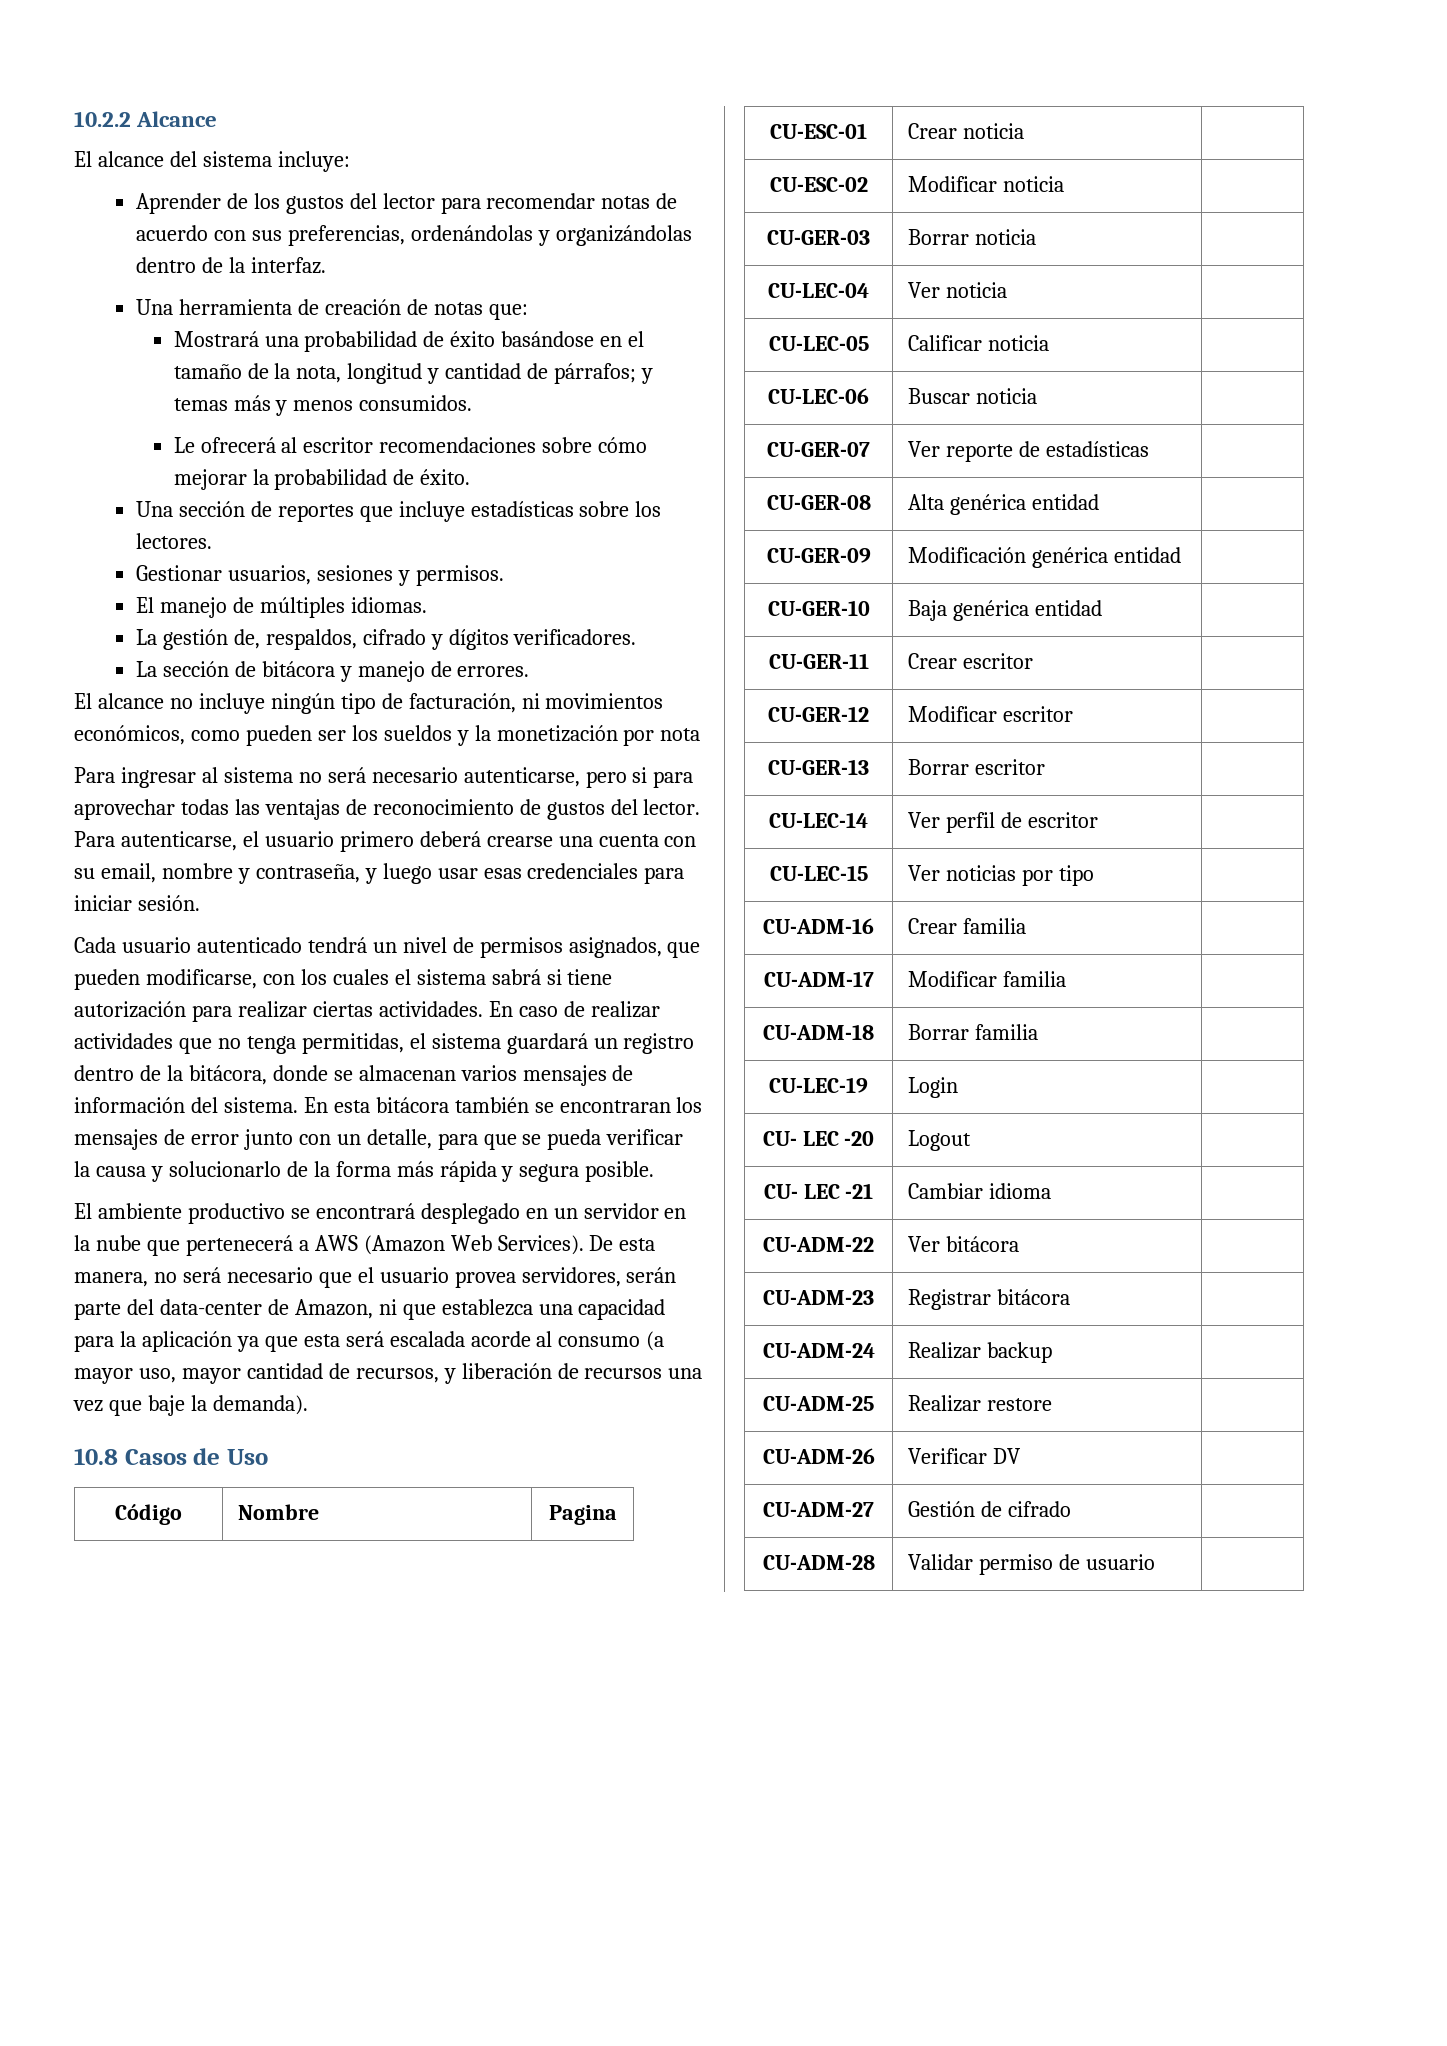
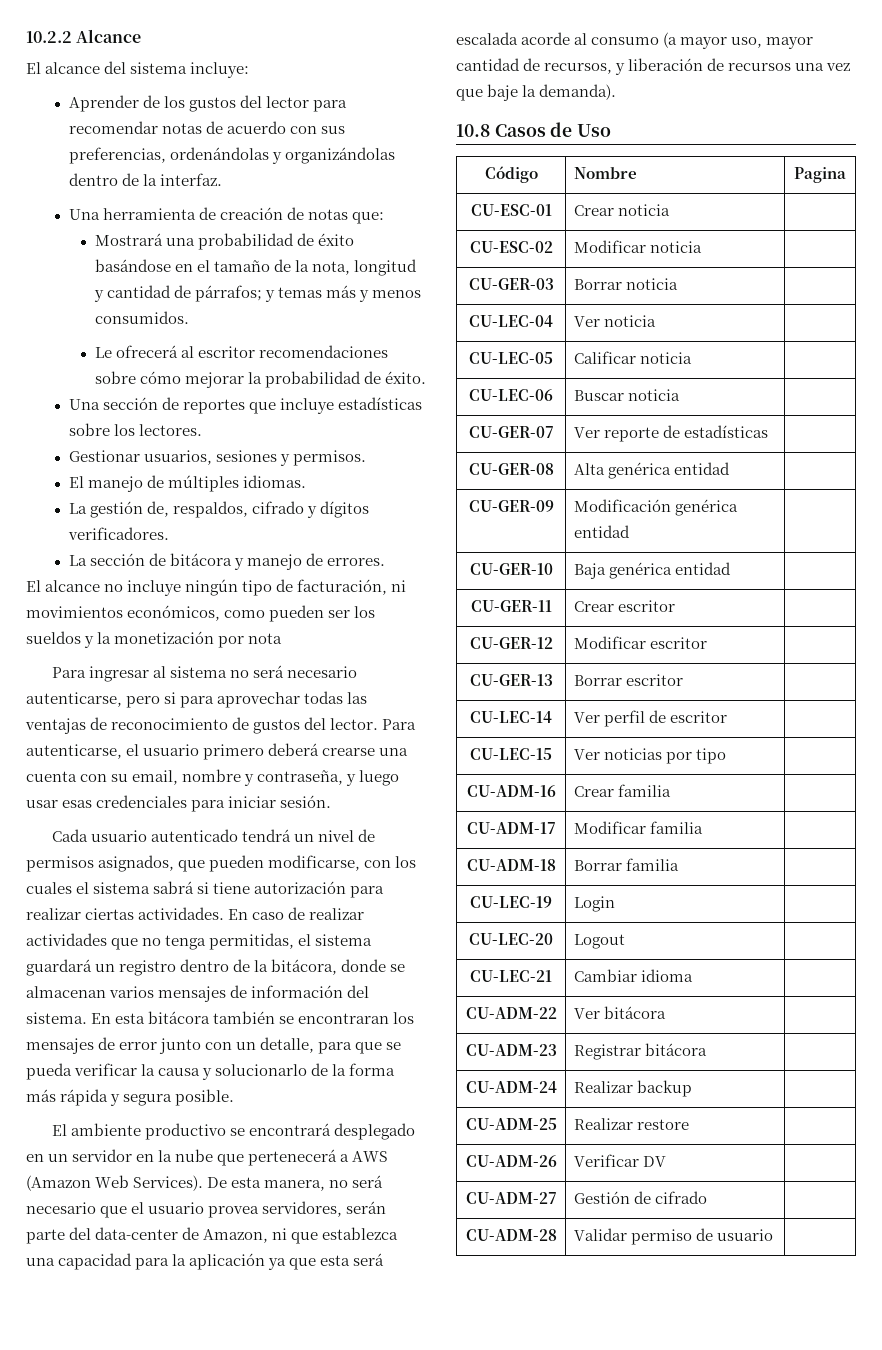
- CU- LEC -20 | Logout |
- CU- LEC -21 | Cambiar idioma |
+ CU-LEC-20 | Logout |
+ CU-LEC-21 | Cambiar idioma |

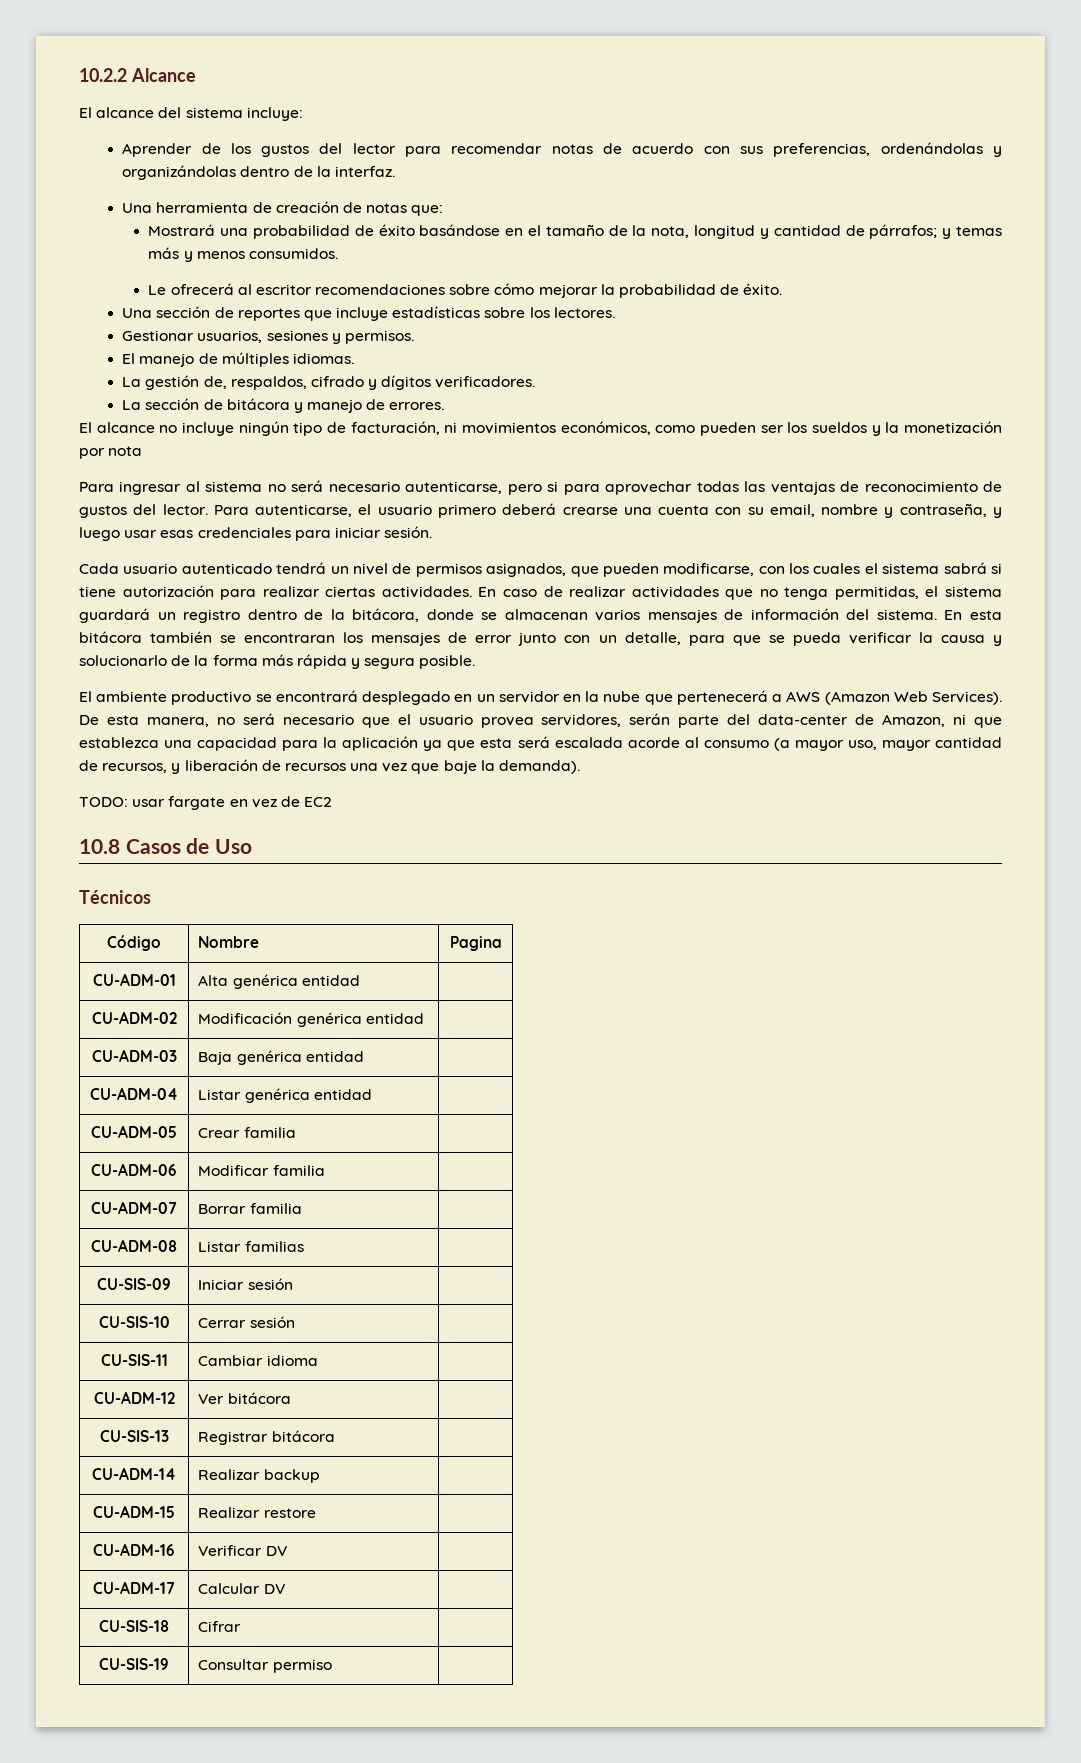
+ TODO: usar fargate en vez de EC2
+ Técnicos
- CU-ESC-01 | Crear noticia |
- CU-ESC-02 | Modificar noticia |
- CU-GER-03 | Borrar noticia |
- CU-LEC-04 | Ver noticia |
- CU-LEC-05 | Calificar noticia |
- CU-LEC-06 | Buscar noticia |
- CU-GER-07 | Ver reporte de estadísticas |
- CU-GER-08 | Alta genérica entidad |
+ CU-ADM-01 | Alta genérica entidad |
- CU-GER-09 | Modificación genérica entidad |
+ CU-ADM-02 | Modificación genérica entidad |
- CU-GER-10 | Baja genérica entidad |
+ CU-ADM-03 | Baja genérica entidad |
- CU-GER-11 | Crear escritor |
- CU-GER-12 | Modificar escritor |
- CU-GER-13 | Borrar escritor |
- CU-LEC-14 | Ver perfil de escritor |
- CU-LEC-15 | Ver noticias por tipo |
- CU-ADM-16 | Crear familia |
+ CU-ADM-04 | Listar genérica entidad |
+ CU-ADM-05 | Crear familia |
- CU-ADM-17 | Modificar familia |
+ CU-ADM-06 | Modificar familia |
- CU-ADM-18 | Borrar familia |
+ CU-ADM-07 | Borrar familia |
- CU-LEC-19 | Login |
- CU-LEC-20 | Logout |
- CU-LEC-21 | Cambiar idioma |
+ CU-ADM-08 | Listar familias |
+ CU-SIS-09 | Iniciar sesión |
+ CU-SIS-10 | Cerrar sesión |
+ CU-SIS-11 | Cambiar idioma |
- CU-ADM-22 | Ver bitácora |
+ CU-ADM-12 | Ver bitácora |
- CU-ADM-23 | Registrar bitácora |
+ CU-SIS-13 | Registrar bitácora |
- CU-ADM-24 | Realizar backup |
+ CU-ADM-14 | Realizar backup |
- CU-ADM-25 | Realizar restore |
+ CU-ADM-15 | Realizar restore |
- CU-ADM-26 | Verificar DV |
+ CU-ADM-16 | Verificar DV |
- CU-ADM-27 | Gestión de cifrado |
- CU-ADM-28 | Validar permiso de usuario |
+ CU-ADM-17 | Calcular DV |
+ CU-SIS-18 | Cifrar |
+ CU-SIS-19 | Consultar permiso |

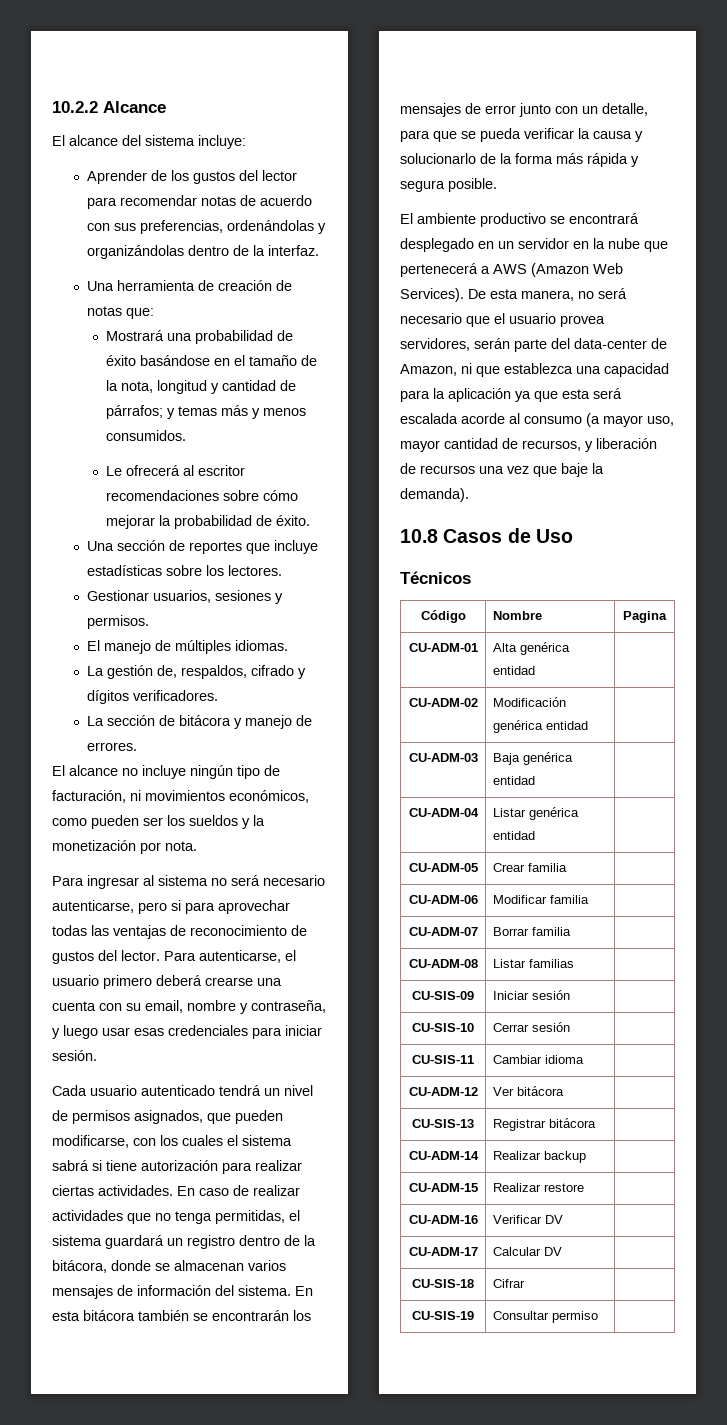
- El alcance no incluye ningún tipo de facturación, ni movimientos económicos, como pueden ser los sueldos y la monetización por nota
+ El alcance no incluye ningún tipo de facturación, ni movimientos económicos, como pueden ser los sueldos y la monetización por nota.
- En esta bitácora también se encontraran los mensajes de error junto con un detalle, para que se pueda verificar la causa y solucionarlo de la forma más rápida y segura posible.
+ En esta bitácora también se encontrarán los mensajes de error junto con un detalle, para que se pueda verificar la causa y solucionarlo de la forma más rápida y segura posible.
- TODO: usar fargate en vez de EC2

